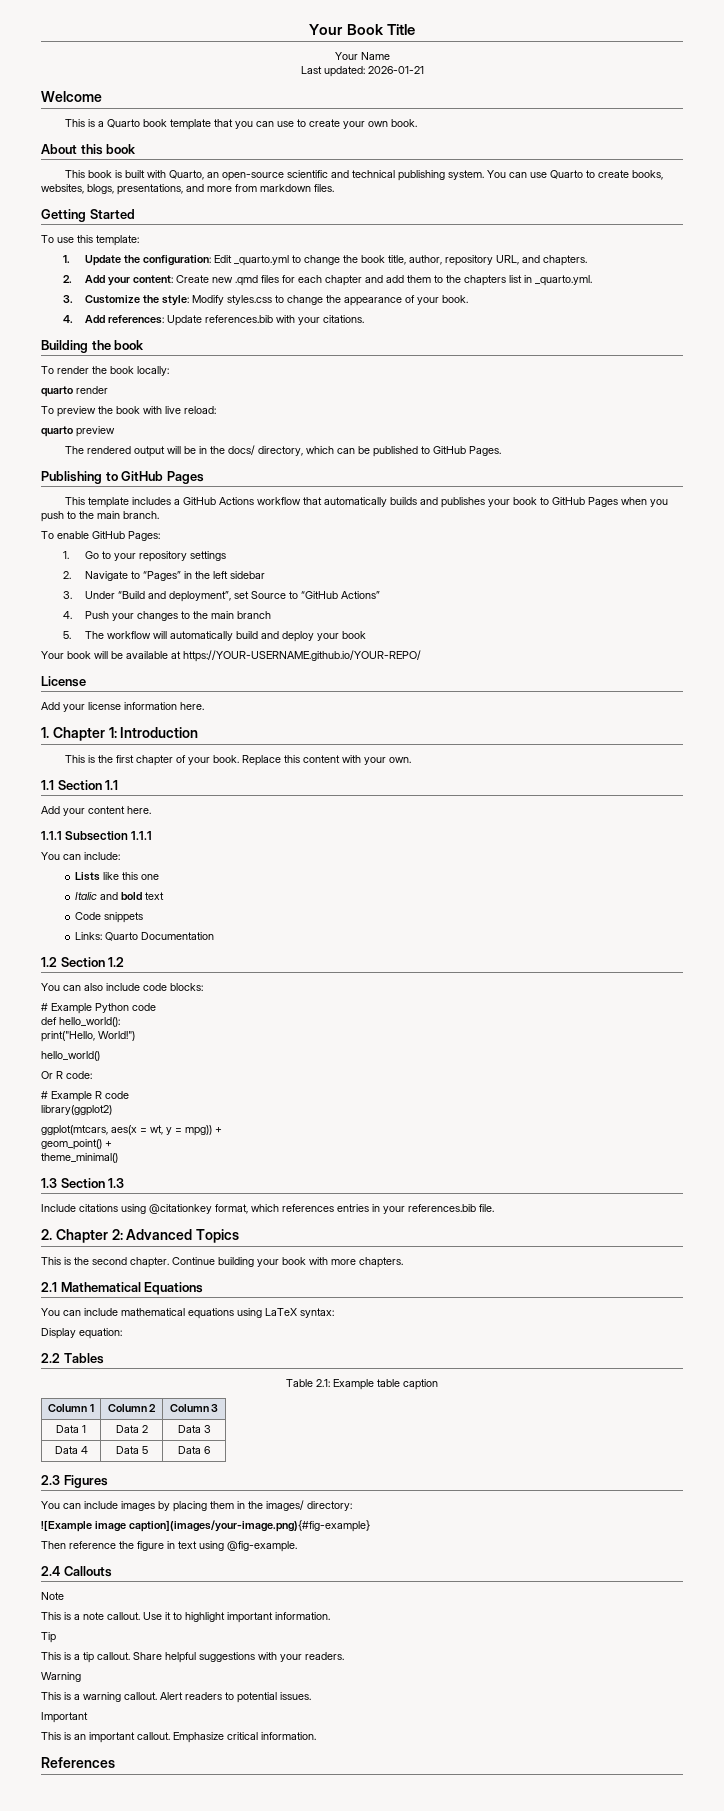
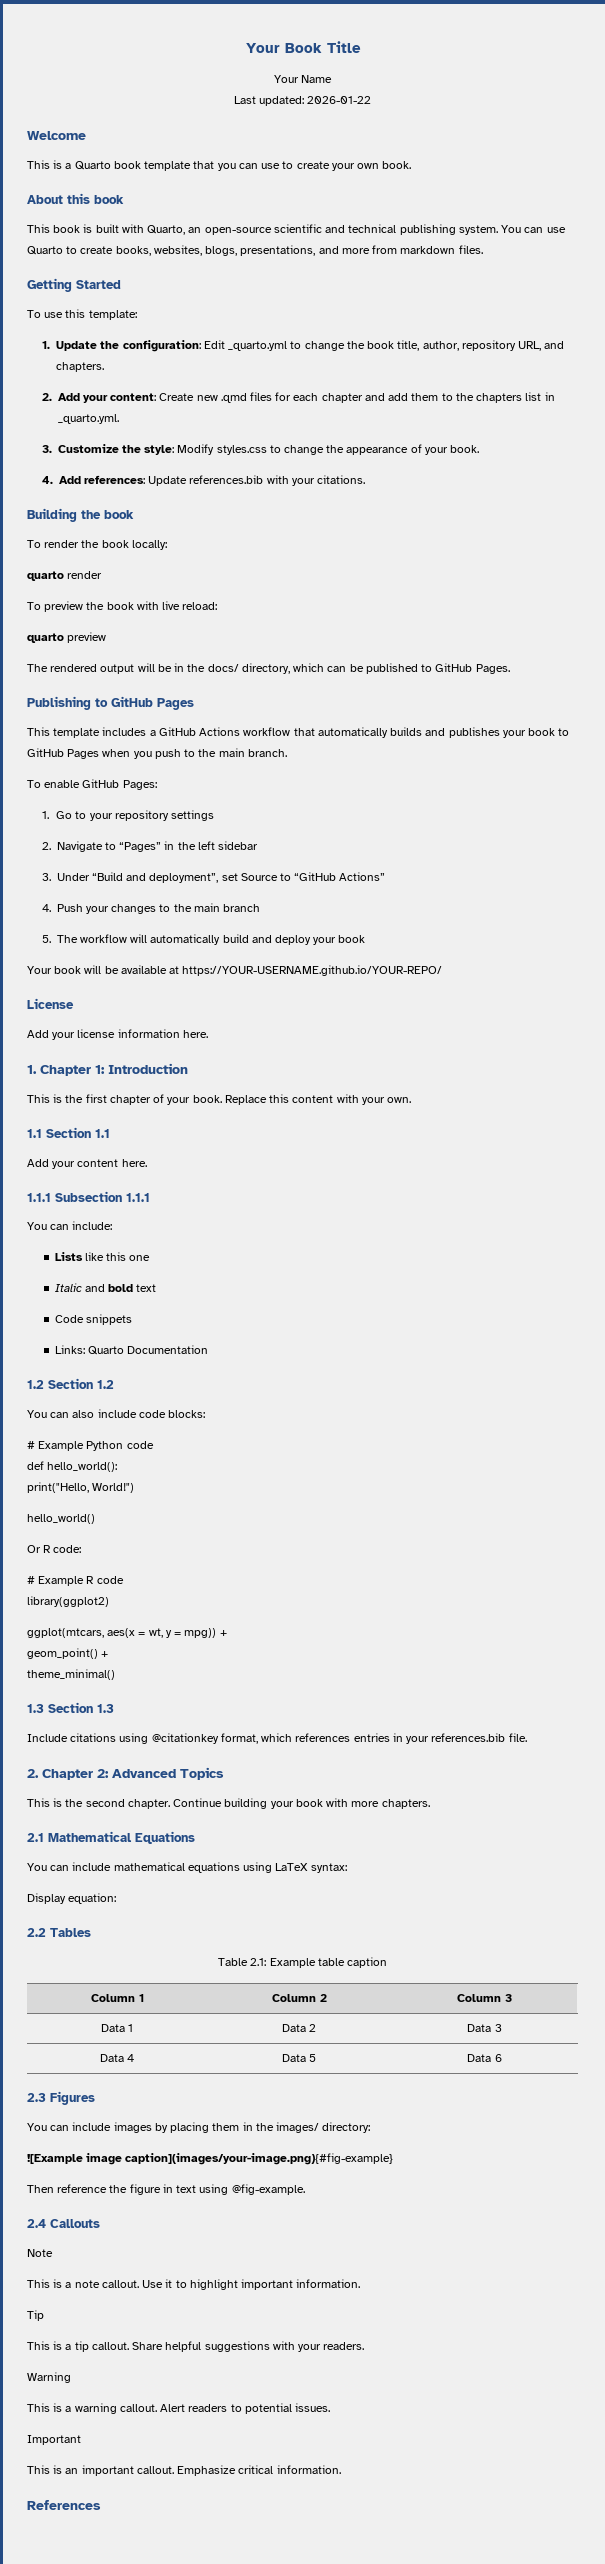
- Last updated: 2026-01-21
+ Last updated: 2026-01-22

